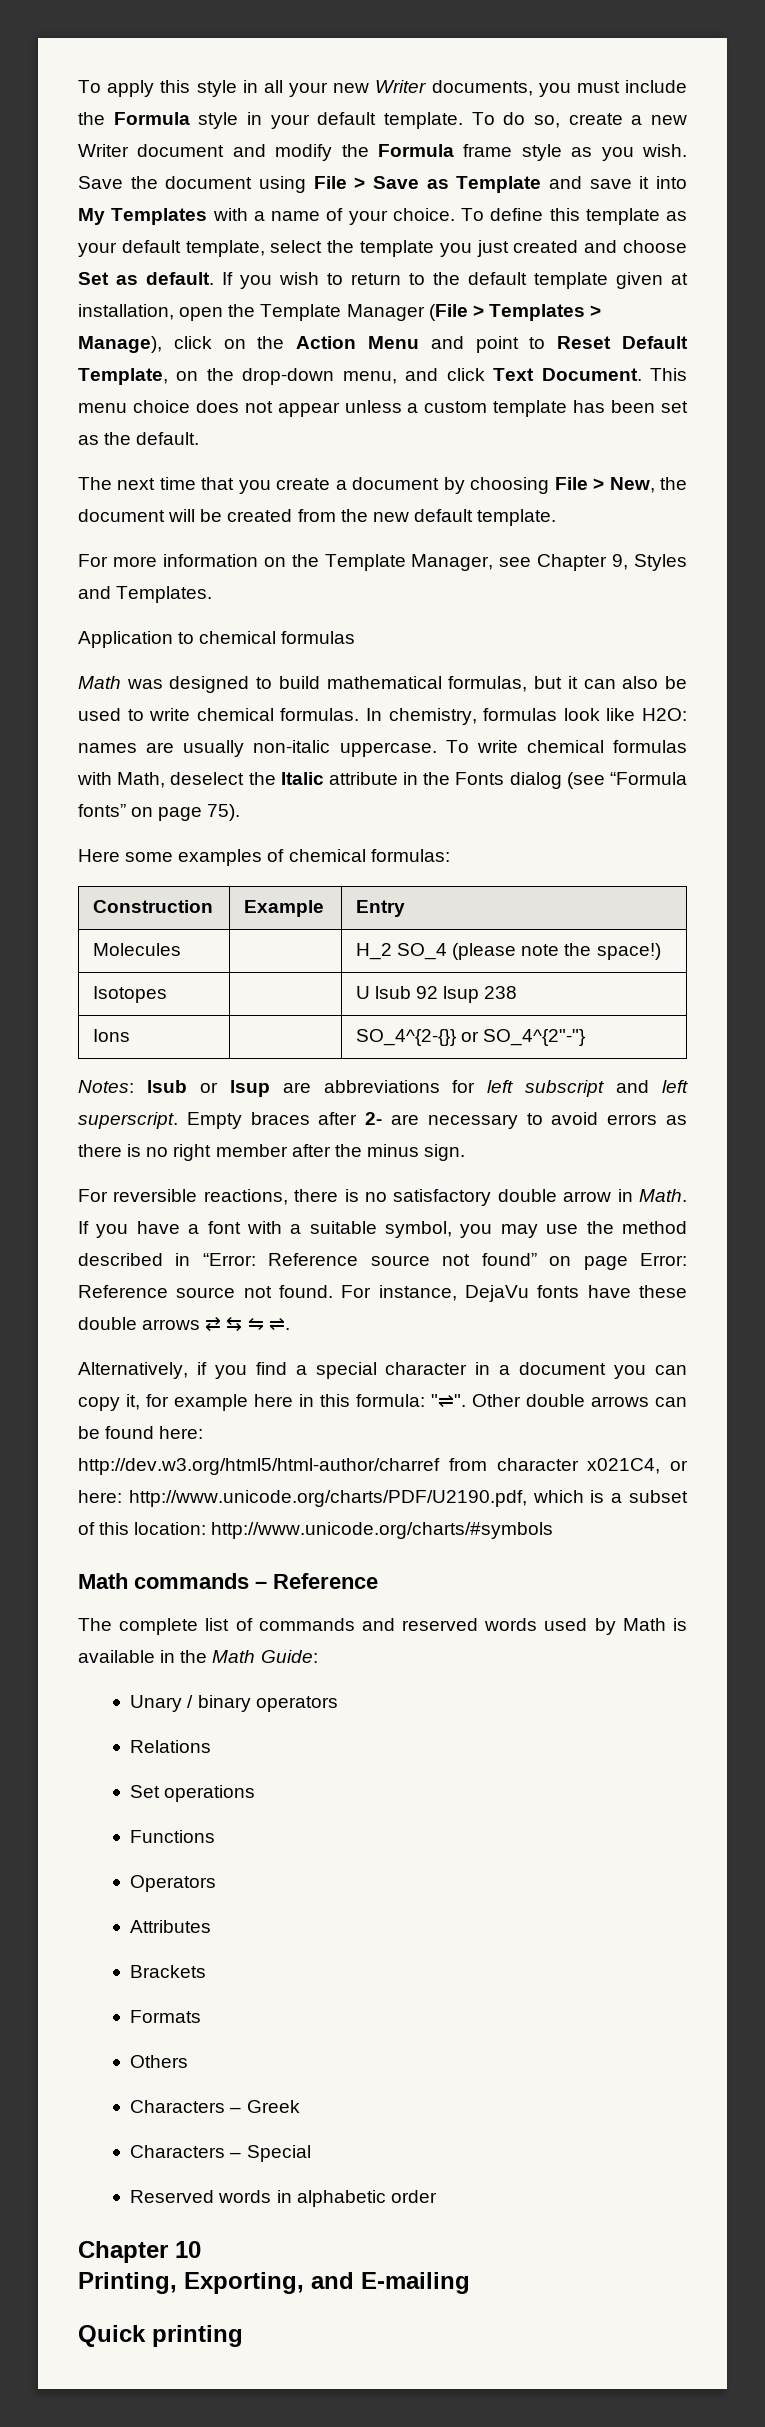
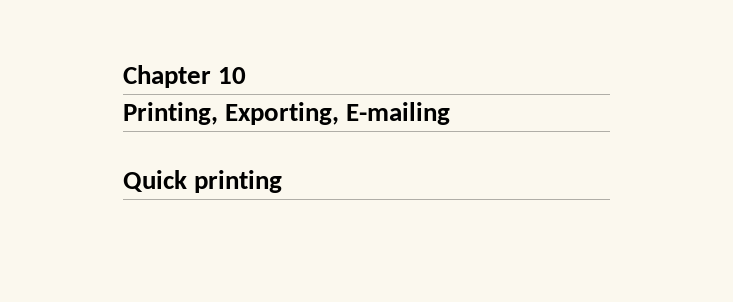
- To apply this style in all your new Writer documents, you must include the Formula style in your default template. To do so, create a new Writer document and modify the Formula frame style as you wish. Save the document using File > Save as Template and save it into My Templates with a name of your choice. To define this template as your default template, select the template you just created and choose Set as default. If you wish to return to the default template given at installation, open the Template Manager (File > Templates > Manage), click on the Action Menu and point to Reset Default Template, on the drop-down menu, and click Text Document. This menu choice does not appear unless a custom template has been set as the default.
- The next time that you create a document by choosing File > New, the document will be created from the new default template.
- For more information on the Template Manager, see Chapter 9, Styles and Templates.
- Application to chemical formulas
- Math was designed to build mathematical formulas, but it can also be used to write chemical formulas. In chemistry, formulas look like H2O: names are usually non-italic uppercase. To write chemical formulas with Math, deselect the Italic attribute in the Fonts dialog (see “Formula fonts” on page 75).
- Here some examples of chemical formulas:
- Construction | Example | Entry
- Molecules | | H_2 SO_4 (please note the space!)
- Isotopes | | U lsub 92 lsup 238
- Ions | | SO_4^{2-{}} or SO_4^{2"-"}
- Notes: lsub or lsup are abbreviations for left subscript and left superscript. Empty braces after 2- are necessary to avoid errors as there is no right member after the minus sign.
- For reversible reactions, there is no satisfactory double arrow in Math. If you have a font with a suitable symbol, you may use the method described in “Error: Reference source not found” on page Error: Reference source not found. For instance, DejaVu fonts have these double arrows ⇄ ⇆ ⇋ ⇌.
- Alternatively, if you find a special character in a document you can copy it, for example here in this formula: "⇌". Other double arrows can be found here:
- http://dev.w3.org/html5/html-author/charref from character x021C4, or here: http://www.unicode.org/charts/PDF/U2190.pdf, which is a subset of this location: http://www.unicode.org/charts/#symbols
- Math commands – Reference
- The complete list of commands and reserved words used by Math is available in the Math Guide:
- Unary / binary operators
- Relations
- Set operations
- Functions
- Operators
- Attributes
- Brackets
- Formats
- Others
- Characters – Greek
- Characters – Special
- Reserved words in alphabetic order
- Printing, Exporting, and E-mailing
+ Printing, Exporting, E-mailing

